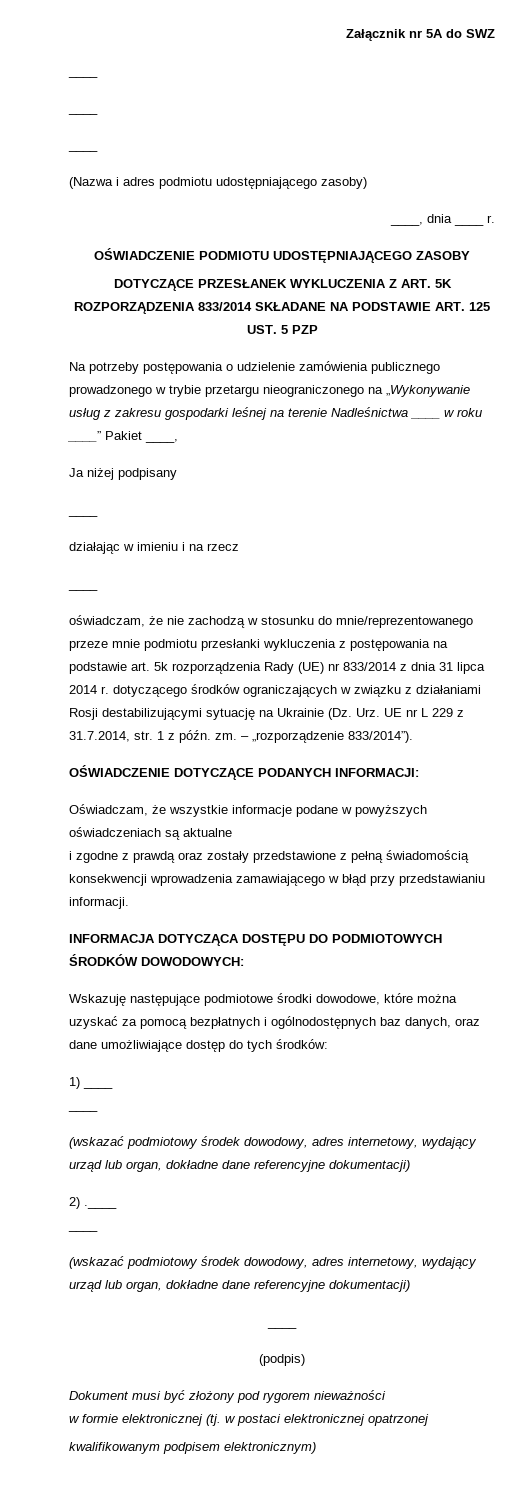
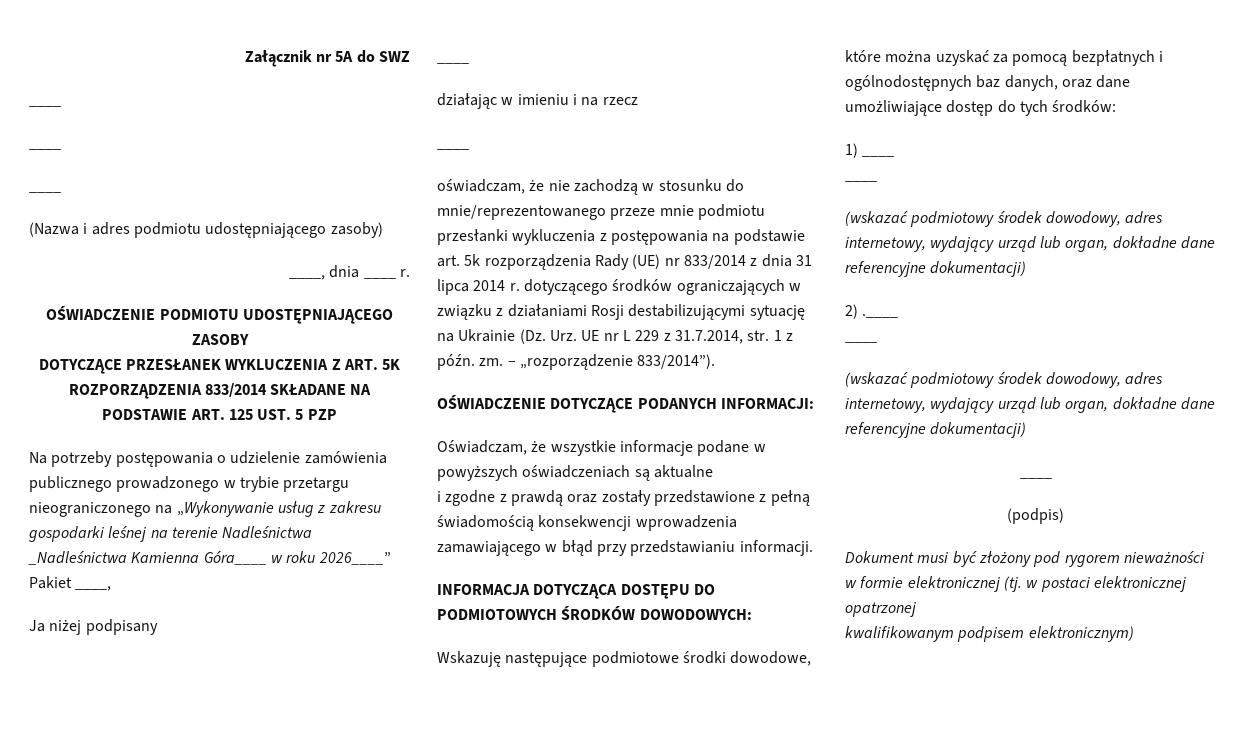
- Na potrzeby postępowania o udzielenie zamówienia publicznego prowadzonego w trybie przetargu nieograniczonego na „Wykonywanie usług z zakresu gospodarki leśnej na terenie Nadleśnictwa ____ w roku ____” Pakiet ____,
+ Na potrzeby postępowania o udzielenie zamówienia publicznego prowadzonego w trybie przetargu nieograniczonego na „Wykonywanie usług z zakresu gospodarki leśnej na terenie Nadleśnictwa _Nadleśnictwa Kamienna Góra____ w roku 2026____” Pakiet ____,

